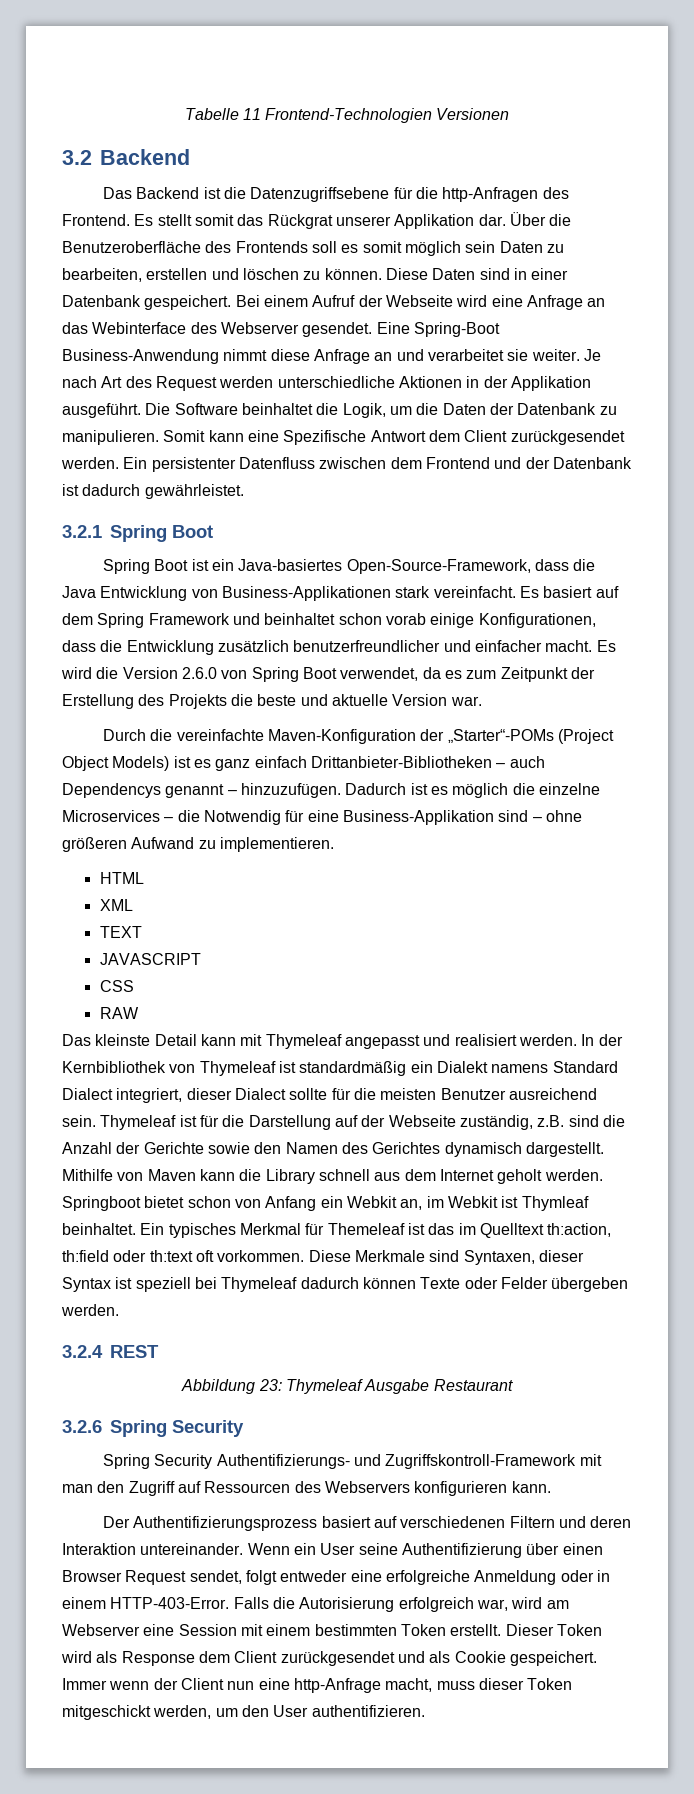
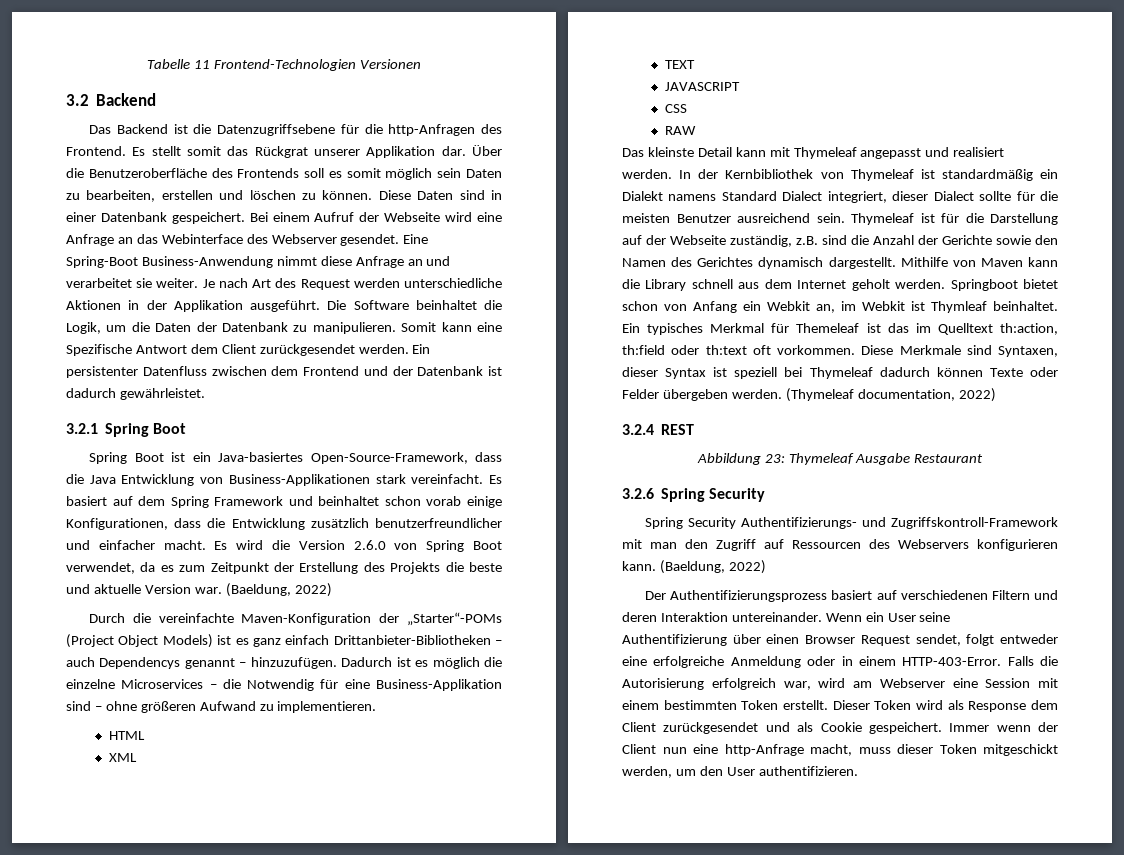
- Es wird die Version 2.6.0 von Spring Boot verwendet, da es zum Zeitpunkt der Erstellung des Projekts die beste und aktuelle Version war.
+ Es wird die Version 2.6.0 von Spring Boot verwendet, da es zum Zeitpunkt der Erstellung des Projekts die beste und aktuelle Version war. (Baeldung, 2022)
+ (Thymeleaf documentation, 2022)
- Spring Security Authentifizierungs- und Zugriffskontroll-Framework mit man den Zugriff auf Ressourcen des Webservers konfigurieren kann.
+ Spring Security Authentifizierungs- und Zugriffskontroll-Framework mit man den Zugriff auf Ressourcen des Webservers konfigurieren kann. (Baeldung, 2022)

